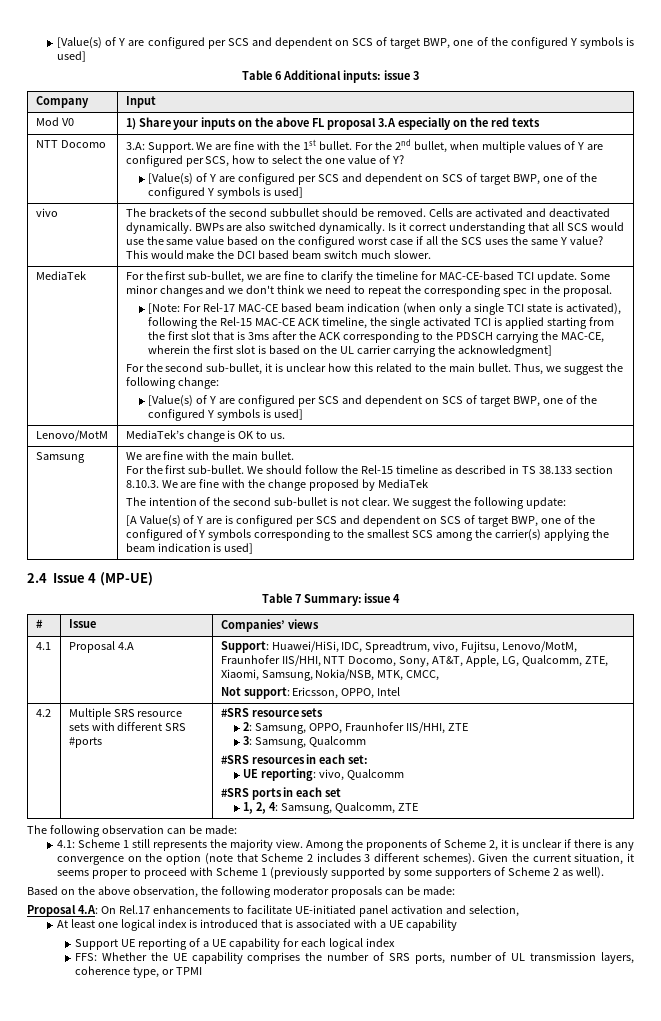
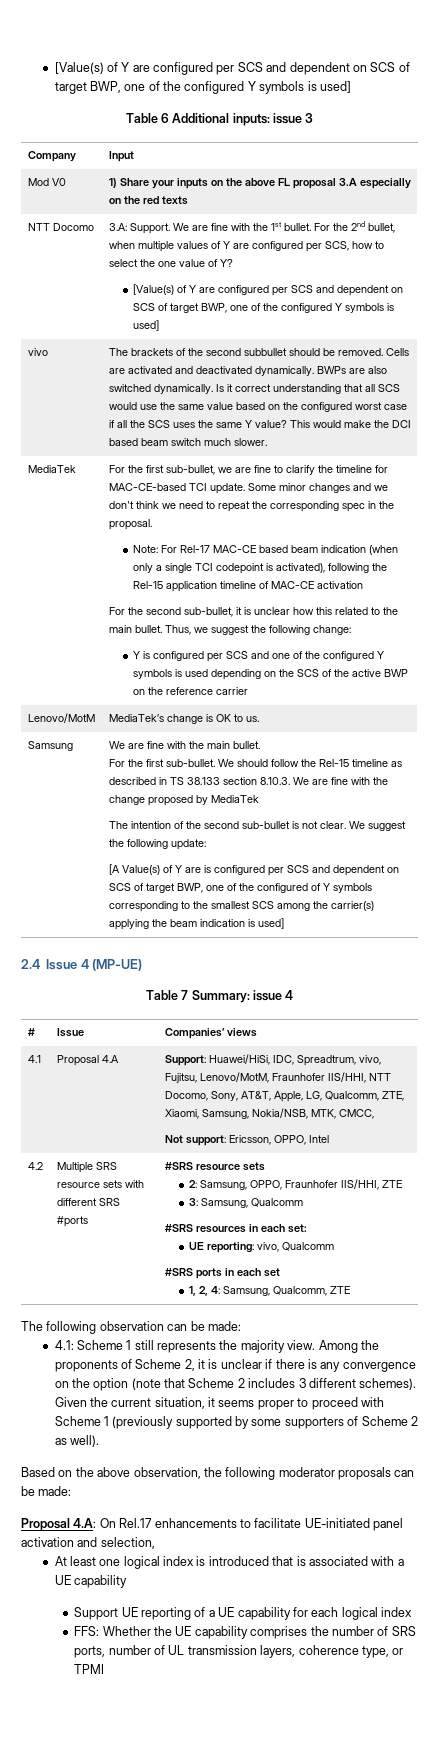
- [Note: For Rel-17 MAC-CE based beam indication (when only a single TCI state is activated), following the Rel-15 MAC-CE ACK timeline, the single activated TCI is applied starting from the first slot that is 3ms after the ACK corresponding to the PDSCH carrying the MAC-CE, wherein the first slot is based on the UL carrier carrying the acknowledgment]
+ Note: For Rel-17 MAC-CE based beam indication (when only a single TCI codepoint is activated), following the Rel-15 application timeline of MAC-CE activation
  Thus, we suggest the following change:
- [Value(s) of Y are configured per SCS and dependent on SCS of target BWP, one of the configured Y symbols is used]
+ Y is configured per SCS and one of the configured Y symbols is used depending on the SCS of the active BWP on the reference carrier

